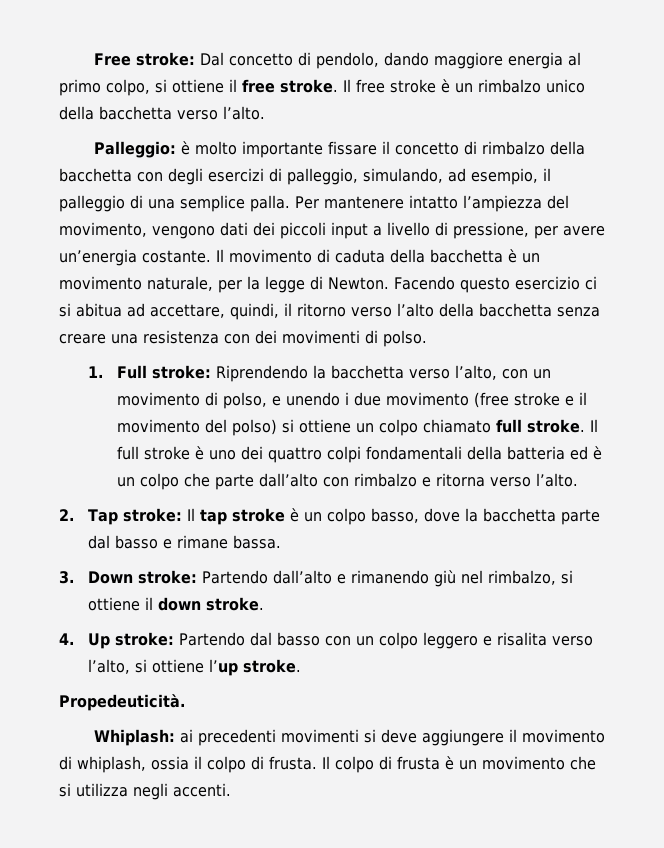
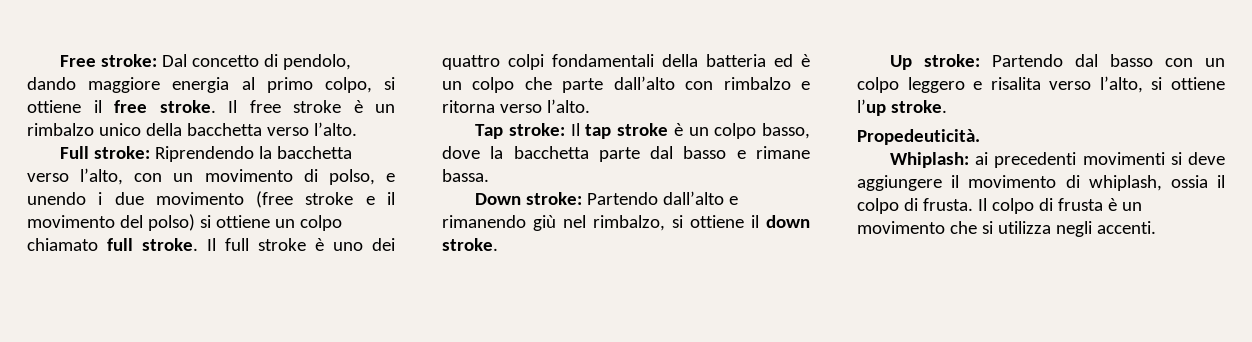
- Palleggio: è molto importante fissare il concetto di rimbalzo della bacchetta con degli esercizi di palleggio, simulando, ad esempio, il palleggio di una semplice palla. Per mantenere intatto l’ampiezza del movimento, vengono dati dei piccoli input a livello di pressione, per avere un’energia costante. Il movimento di caduta della bacchetta è un movimento naturale, per la legge di Newton. Facendo questo esercizio ci si abitua ad accettare, quindi, il ritorno verso l’alto della bacchetta senza creare una resistenza con dei movimenti di polso.
- 1. Full stroke: Riprendendo la bacchetta verso l’alto, con un movimento di polso, e unendo i due movimento (free stroke e il movimento del polso) si ottiene un colpo chiamato full stroke.
+ Full stroke: Riprendendo la bacchetta verso l’alto, con un movimento di polso, e unendo i due movimento (free stroke e il movimento del polso) si ottiene un colpo chiamato full stroke.
- 2. Tap stroke: Il tap stroke è un colpo basso, dove la bacchetta parte dal basso e rimane bassa.
+ Tap stroke: Il tap stroke è un colpo basso, dove la bacchetta parte dal basso e rimane bassa.
- 3. Down stroke: Partendo dall’alto e rimanendo giù nel rimbalzo, si ottiene il down stroke.
+ Down stroke: Partendo dall’alto e rimanendo giù nel rimbalzo, si ottiene il down stroke.
- 4. Up stroke: Partendo dal basso con un colpo leggero e risalita verso l’alto, si ottiene l’up stroke.
+ Up stroke: Partendo dal basso con un colpo leggero e risalita verso l’alto, si ottiene l’up stroke.

